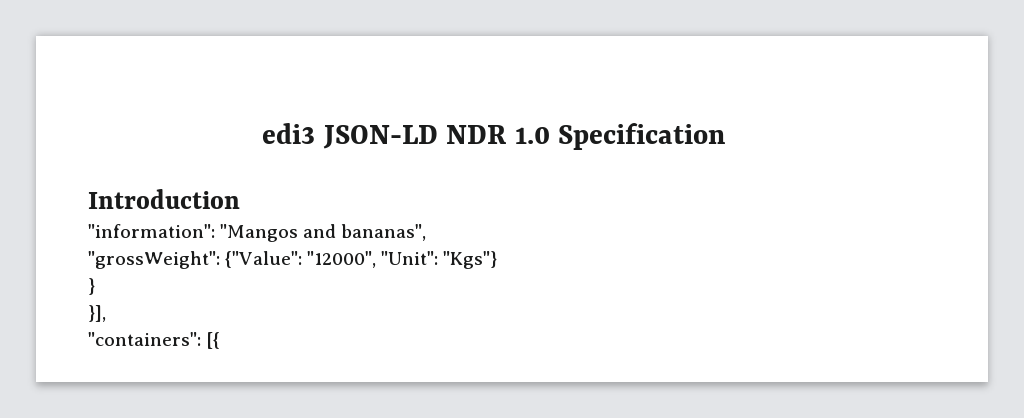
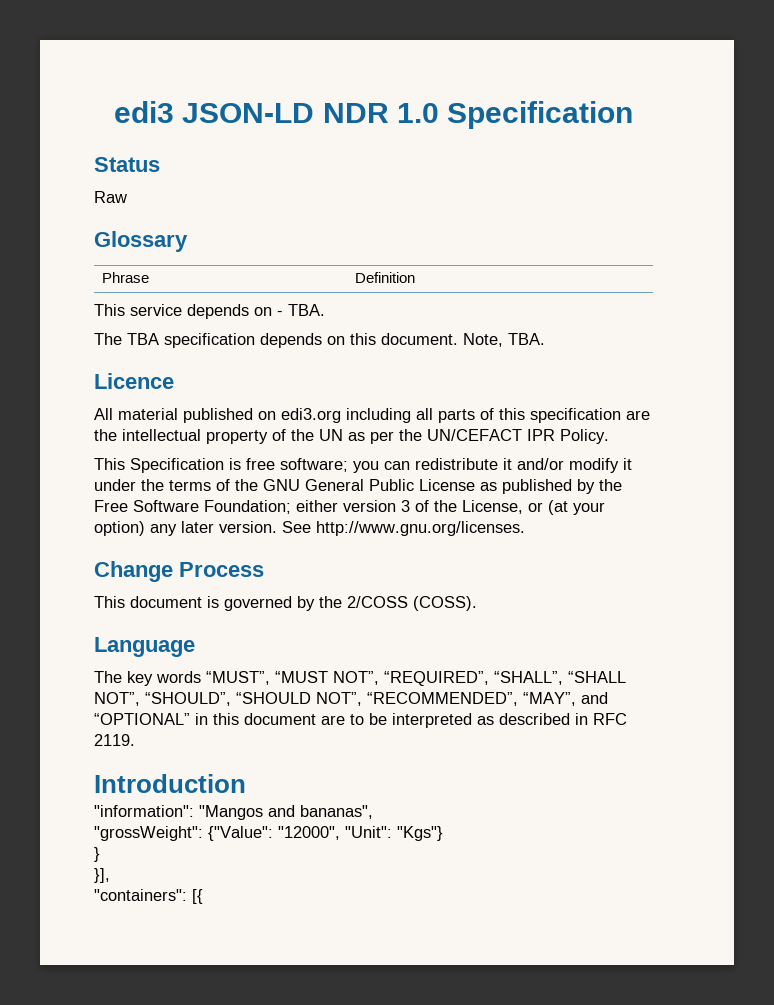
+ Status
+ Raw
+ Glossary
+ Phrase | Definition
+ This service depends on - TBA.
+ The TBA specification depends on this document. Note, TBA.
+ Licence
+ All material published on edi3.org including all parts of this specification are the intellectual property of the UN as per the UN/CEFACT IPR Policy.
+ This Specification is free software; you can redistribute it and/or modify it under the terms of the GNU General Public License as published by the Free Software Foundation; either version 3 of the License, or (at your option) any later version. See http://www.gnu.org/licenses.
+ Change Process
+ This document is governed by the 2/COSS (COSS).
+ Language
+ The key words “MUST”, “MUST NOT”, “REQUIRED”, “SHALL”, “SHALL NOT”, “SHOULD”, “SHOULD NOT”, “RECOMMENDED”, “MAY”, and “OPTIONAL” in this document are to be interpreted as described in RFC 2119.

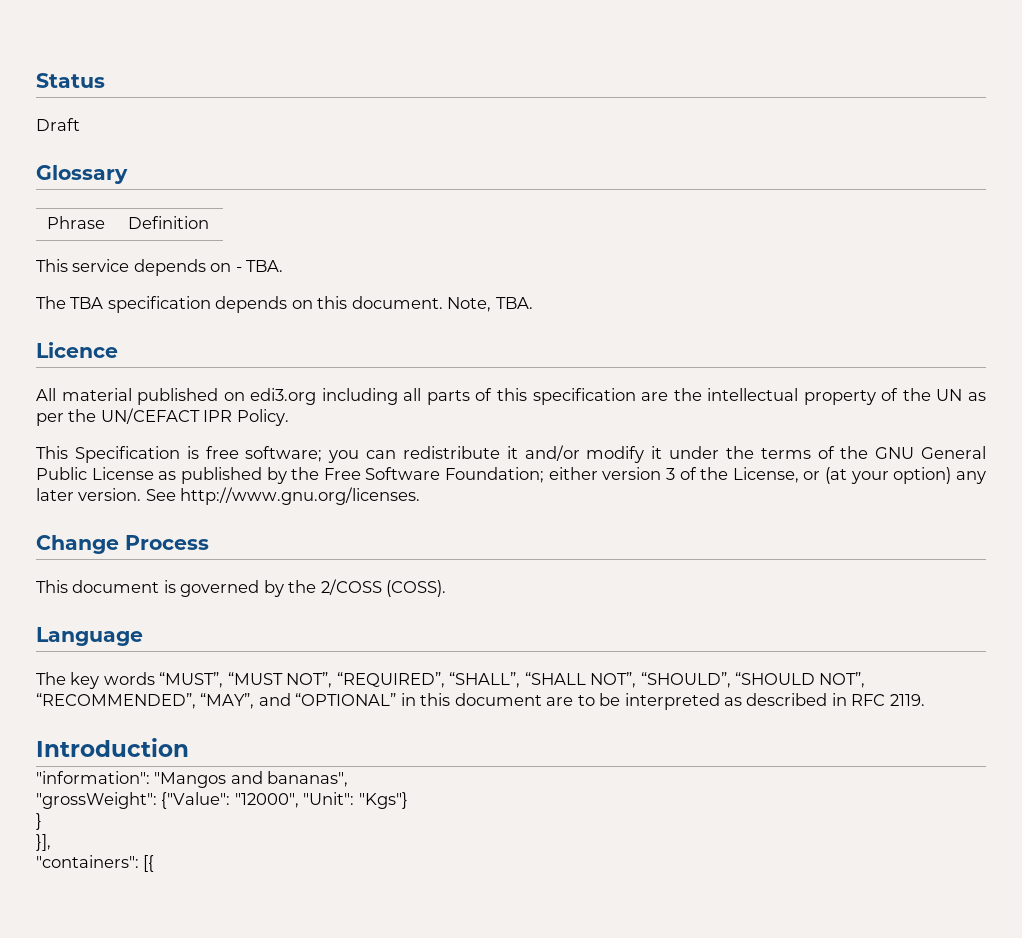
- edi3 JSON-LD NDR 1.0 Specification
- Raw
+ Draft

